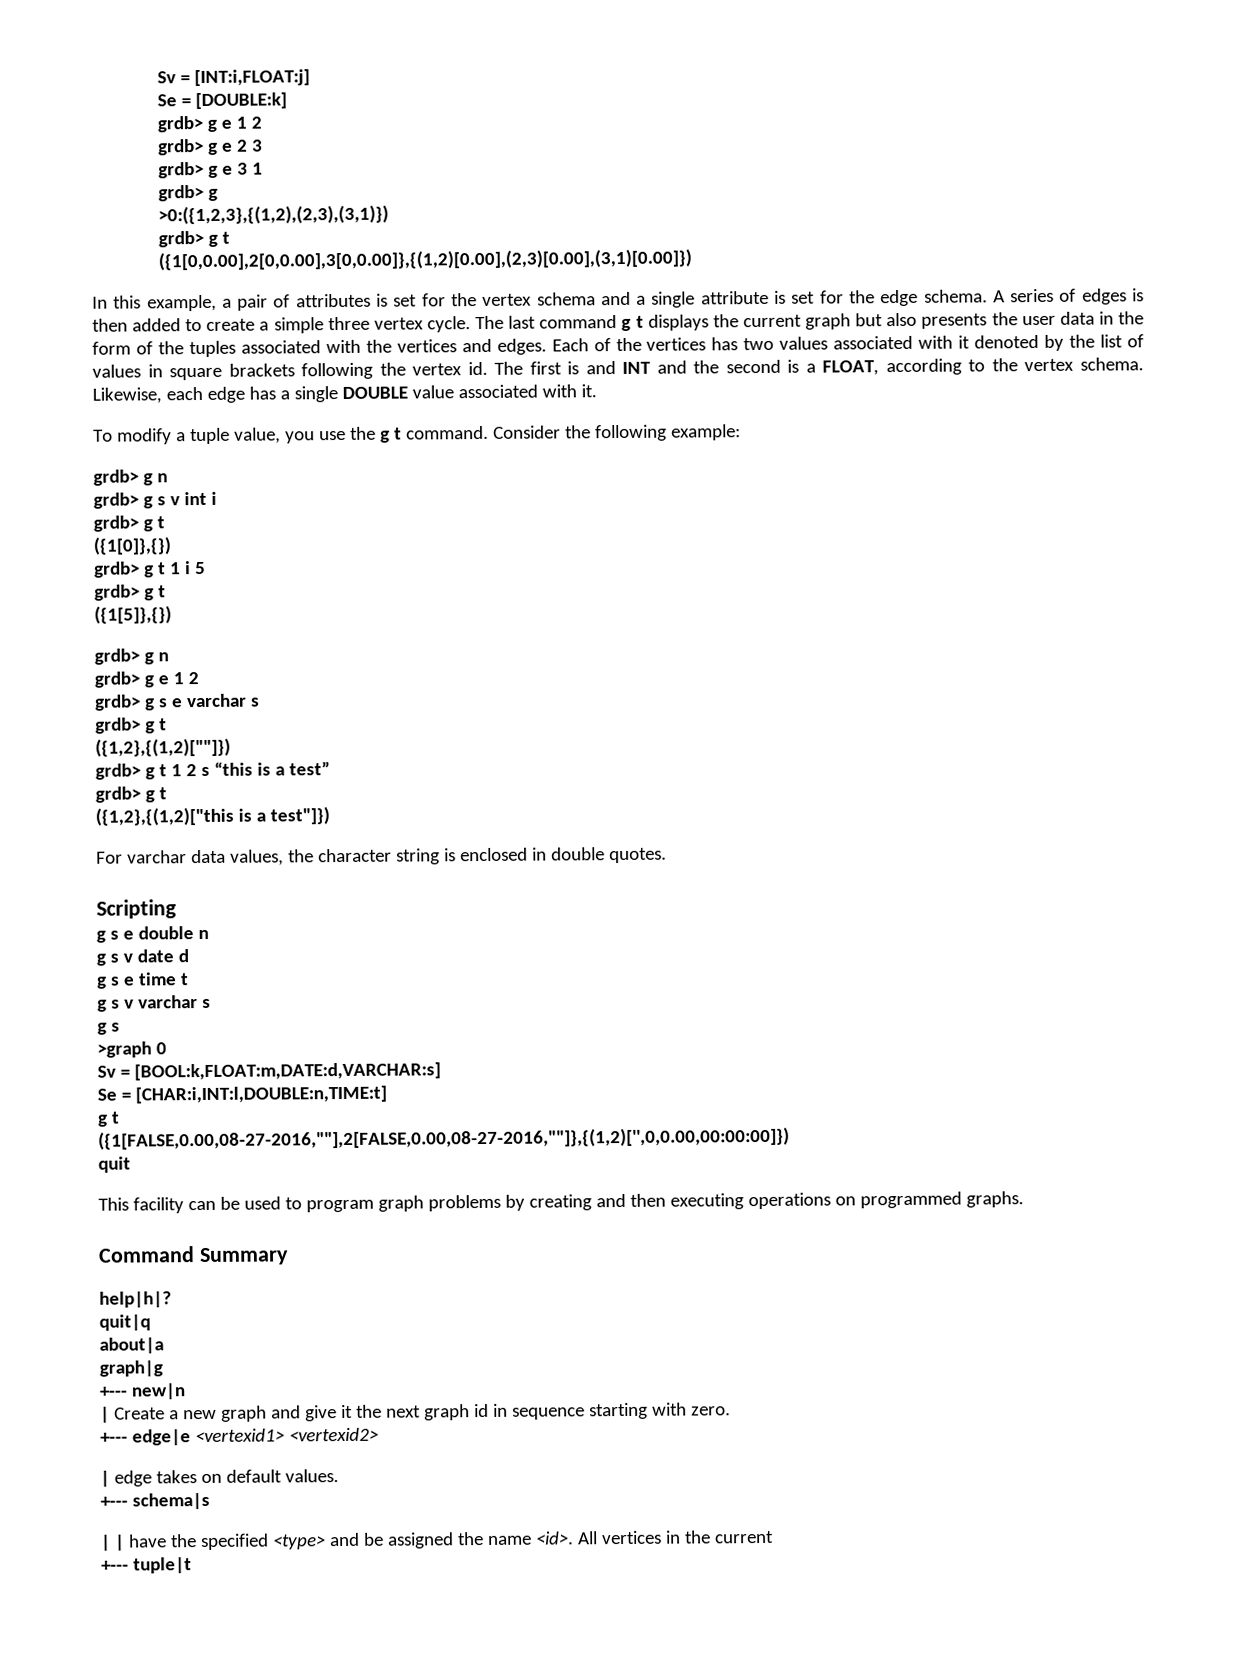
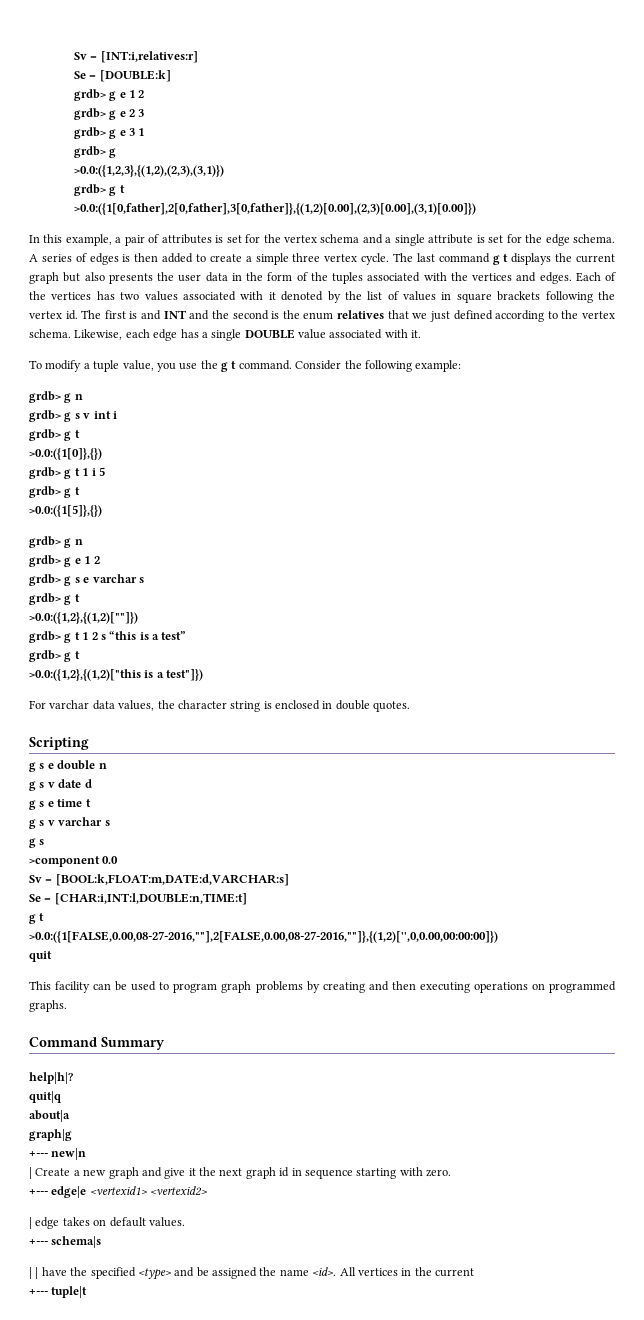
- Sv = [INT:i,FLOAT:j]
+ Sv = [INT:i,relatives:r]
- >0:({1,2,3},{(1,2),(2,3),(3,1)})
+ >0.0:({1,2,3},{(1,2),(2,3),(3,1)})
  grdb> g t
- ({1[0,0.00],2[0,0.00],3[0,0.00]},{(1,2)[0.00],(2,3)[0.00],(3,1)[0.00]})
+ >0.0:({1[0,father],2[0,father],3[0,father]},{(1,2)[0.00],(2,3)[0.00],(3,1)[0.00]})
- The first is and INT and the second is a FLOAT, according to the vertex schema.
+ The first is and INT and the second is the enum relatives that we just defined according to the vertex schema.
- ({1[0]},{})
+ >0.0:({1[0]},{})
- ({1[5]},{})
+ >0.0:({1[5]},{})
- ({1,2},{(1,2)[""]})
+ >0.0:({1,2},{(1,2)[""]})
- ({1,2},{(1,2)["this is a test"]})
+ >0.0:({1,2},{(1,2)["this is a test"]})
- >graph 0
+ >component 0.0
- ({1[FALSE,0.00,08-27-2016,""],2[FALSE,0.00,08-27-2016,""]},{(1,2)['',0,0.00,00:00:00]})
+ >0.0:({1[FALSE,0.00,08-27-2016,""],2[FALSE,0.00,08-27-2016,""]},{(1,2)['',0,0.00,00:00:00]})

